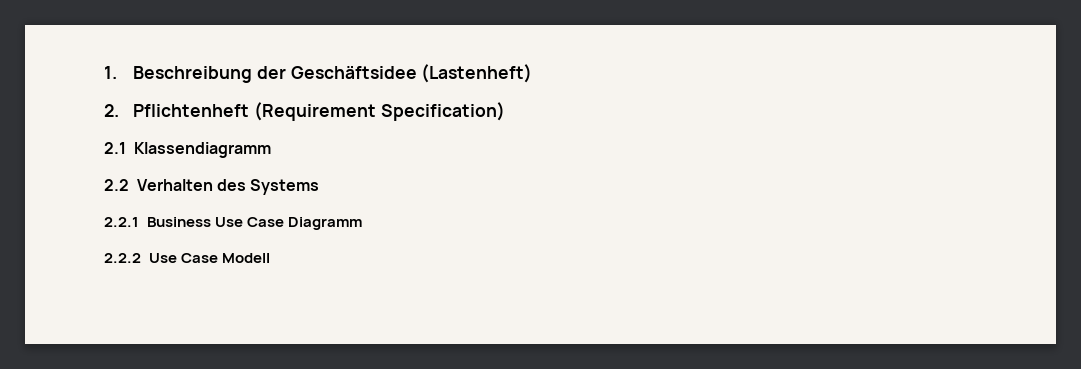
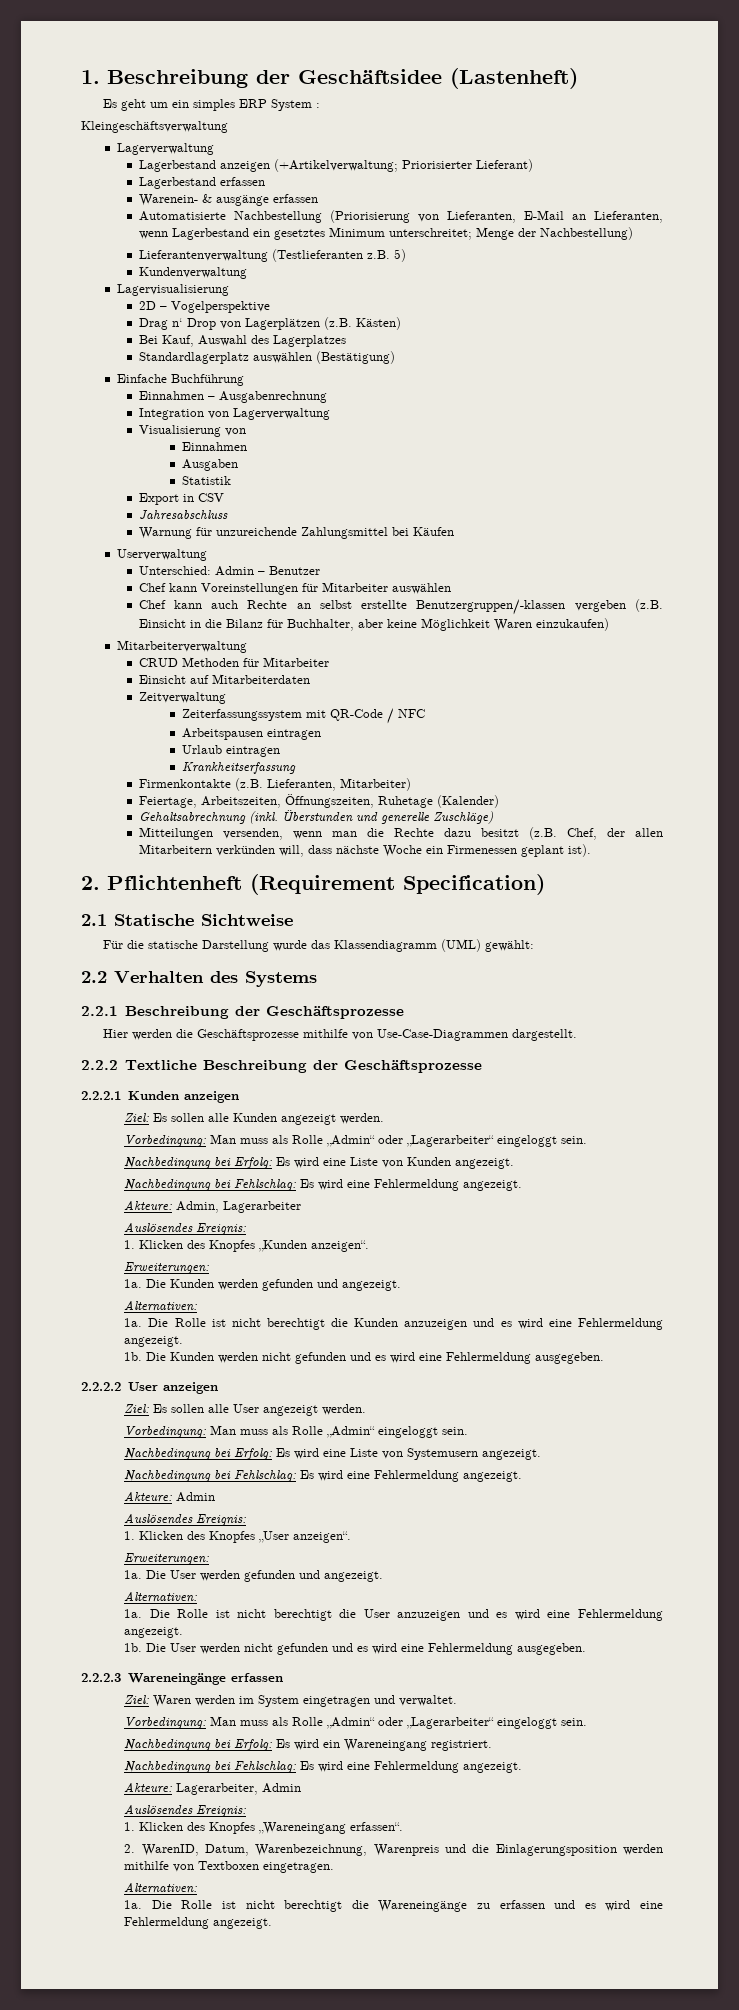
+ Es geht um ein simples ERP System :
+ Kleingeschäftsverwaltung
+ Lagerverwaltung
+ Lagerbestand anzeigen (+Artikelverwaltung; Priorisierter Lieferant)
+ Lagerbestand erfassen
+ Warenein- & ausgänge erfassen
+ Automatisierte Nachbestellung (Priorisierung von Lieferanten, E-Mail an Lieferanten, wenn Lagerbestand ein gesetztes Minimum unterschreitet; Menge der Nachbestellung)
+ Lieferantenverwaltung (Testlieferanten z.B. 5)
+ Kundenverwaltung
+ Lagervisualisierung
+ 2D – Vogelperspektive
+ Drag n‘ Drop von Lagerplätzen (z.B. Kästen)
+ Bei Kauf, Auswahl des Lagerplatzes
+ Standardlagerplatz auswählen (Bestätigung)
+ Einfache Buchführung
+ Einnahmen – Ausgabenrechnung
+ Integration von Lagerverwaltung
+ Visualisierung von
+ Einnahmen
+ Ausgaben
+ Statistik
+ Export in CSV
+ Jahresabschluss
+ Warnung für unzureichende Zahlungsmittel bei Käufen
+ Userverwaltung
+ Unterschied: Admin – Benutzer
+ Chef kann Voreinstellungen für Mitarbeiter auswählen
+ Chef kann auch Rechte an selbst erstellte Benutzergruppen/-klassen vergeben (z.B. Einsicht in die Bilanz für Buchhalter, aber keine Möglichkeit Waren einzukaufen)
+ Mitarbeiterverwaltung
+ CRUD Methoden für Mitarbeiter
+ Einsicht auf Mitarbeiterdaten
+ Zeitverwaltung
+ Zeiterfassungssystem mit QR-Code / NFC
+ Arbeitspausen eintragen
+ Urlaub eintragen
+ Krankheitserfassung
+ Firmenkontakte (z.B. Lieferanten, Mitarbeiter)
+ Feiertage, Arbeitszeiten, Öffnungszeiten, Ruhetage (Kalender)
+ Gehaltsabrechnung (inkl. Überstunden und generelle Zuschläge)
+ Mitteilungen versenden, wenn man die Rechte dazu besitzt (z.B. Chef, der allen Mitarbeitern verkünden will, dass nächste Woche ein Firmenessen geplant ist).
- 2.1 Klassendiagramm
+ 2.1 Statische Sichtweise
+ Für die statische Darstellung wurde das Klassendiagramm (UML) gewählt:
- 2.2.1 Business Use Case Diagramm
- 2.2.2 Use Case Modell
+ 2.2.1 Beschreibung der Geschäftsprozesse
+ Hier werden die Geschäftsprozesse mithilfe von Use-Case-Diagrammen dargestellt.
+ 2.2.2 Textliche Beschreibung der Geschäftsprozesse
+ 2.2.2.1 Kunden anzeigen
+ Ziel: Es sollen alle Kunden angezeigt werden.
+ Vorbedingung: Man muss als Rolle „Admin“ oder „Lagerarbeiter“ eingeloggt sein.
+ Nachbedingung bei Erfolg: Es wird eine Liste von Kunden angezeigt.
+ Nachbedingung bei Fehlschlag: Es wird eine Fehlermeldung angezeigt.
+ Akteure: Admin, Lagerarbeiter
+ Auslösendes Ereignis:
+ 1. Klicken des Knopfes „Kunden anzeigen“.
+ Erweiterungen:
+ 1a. Die Kunden werden gefunden und angezeigt.
+ Alternativen:
+ 1a. Die Rolle ist nicht berechtigt die Kunden anzuzeigen und es wird eine Fehlermeldung angezeigt.
+ 1b. Die Kunden werden nicht gefunden und es wird eine Fehlermeldung ausgegeben.
+ 2.2.2.2 User anzeigen
+ Ziel: Es sollen alle User angezeigt werden.
+ Vorbedingung: Man muss als Rolle „Admin“ eingeloggt sein.
+ Nachbedingung bei Erfolg: Es wird eine Liste von Systemusern angezeigt.
+ Nachbedingung bei Fehlschlag: Es wird eine Fehlermeldung angezeigt.
+ Akteure: Admin
+ Auslösendes Ereignis:
+ 1. Klicken des Knopfes „User anzeigen“.
+ Erweiterungen:
+ 1a. Die User werden gefunden und angezeigt.
+ Alternativen:
+ 1a. Die Rolle ist nicht berechtigt die User anzuzeigen und es wird eine Fehlermeldung angezeigt.
+ 1b. Die User werden nicht gefunden und es wird eine Fehlermeldung ausgegeben.
+ 2.2.2.3 Wareneingänge erfassen
+ Ziel: Waren werden im System eingetragen und verwaltet.
+ Vorbedingung: Man muss als Rolle „Admin“ oder „Lagerarbeiter“ eingeloggt sein.
+ Nachbedingung bei Erfolg: Es wird ein Wareneingang registriert.
+ Nachbedingung bei Fehlschlag: Es wird eine Fehlermeldung angezeigt.
+ Akteure: Lagerarbeiter, Admin
+ Auslösendes Ereignis:
+ 1. Klicken des Knopfes „Wareneingang erfassen“.
+ 2. WarenID, Datum, Warenbezeichnung, Warenpreis und die Einlagerungsposition werden mithilfe von Textboxen eingetragen.
+ Alternativen:
+ 1a. Die Rolle ist nicht berechtigt die Wareneingänge zu erfassen und es wird eine Fehlermeldung angezeigt.

